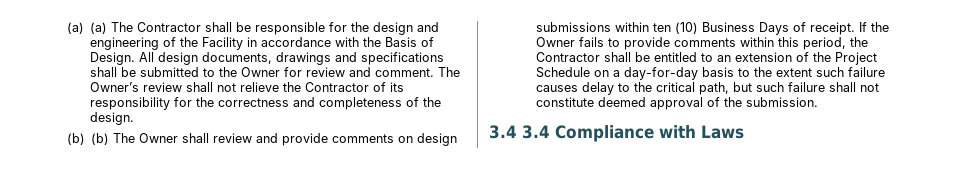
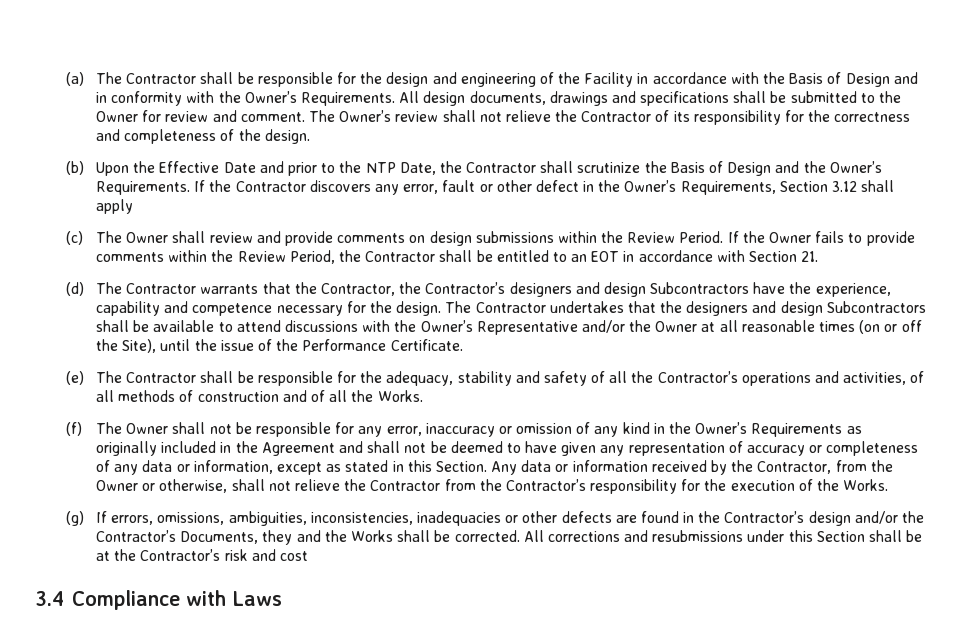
- (a) (a) The Contractor shall be responsible for the design and engineering of the Facility in accordance with the Basis of Design.
+ (a) The Contractor shall be responsible for the design and engineering of the Facility in accordance with the Basis of Design and in conformity with the Owner’s Requirements.
- (b) (b) The Owner shall review and provide comments on design submissions within ten (10) Business Days of receipt.
+ (b) Upon the Effective Date and prior to the NTP Date, the Contractor shall scrutinize the Basis of Design and the Owner’s Requirements. If the Contractor discovers any error, fault or other defect in the Owner’s Requirements, Section 3.12 shall apply
+ (c) The Owner shall review and provide comments on design submissions within the Review Period.
- If the Owner fails to provide comments within this period, the Contractor shall be entitled to an extension of the Project Schedule on a day-for-day basis to the extent such failure causes delay to the critical path, but such failure shall not constitute deemed approval of the submission.
- 3.4 3.4 Compliance with Laws
+ If the Owner fails to provide comments within the Review Period, the Contractor shall be entitled to an EOT in accordance with Section 21.
+ (d) The Contractor warrants that the Contractor, the Contractor’s designers and design Subcontractors have the experience, capability and competence necessary for the design. The Contractor undertakes that the designers and design Subcontractors shall be available to attend discussions with the Owner’s Representative and/or the Owner at all reasonable times (on or off the Site), until the issue of the Performance Certificate.
+ (e) The Contractor shall be responsible for the adequacy, stability and safety of all the Contractor’s operations and activities, of all methods of construction and of all the Works.
+ (f) The Owner shall not be responsible for any error, inaccuracy or omission of any kind in the Owner’s Requirements as originally included in the Agreement and shall not be deemed to have given any representation of accuracy or completeness of any data or information, except as stated in this Section. Any data or information received by the Contractor, from the Owner or otherwise, shall not relieve the Contractor from the Contractor’s responsibility for the execution of the Works.
+ (g) If errors, omissions, ambiguities, inconsistencies, inadequacies or other defects are found in the Contractor’s design and/or the Contractor’s Documents, they and the Works shall be corrected. All corrections and resubmissions under this Section shall be at the Contractor’s risk and cost
+ 3.4 Compliance with Laws

